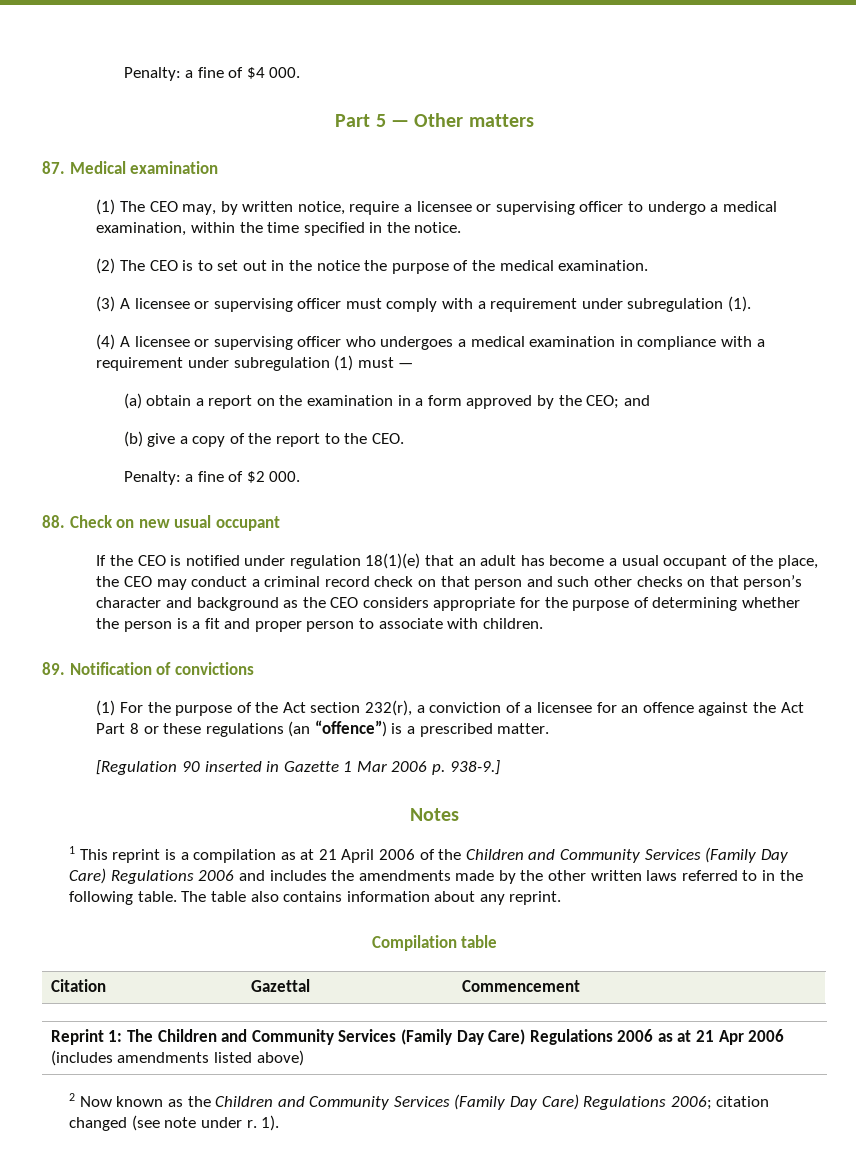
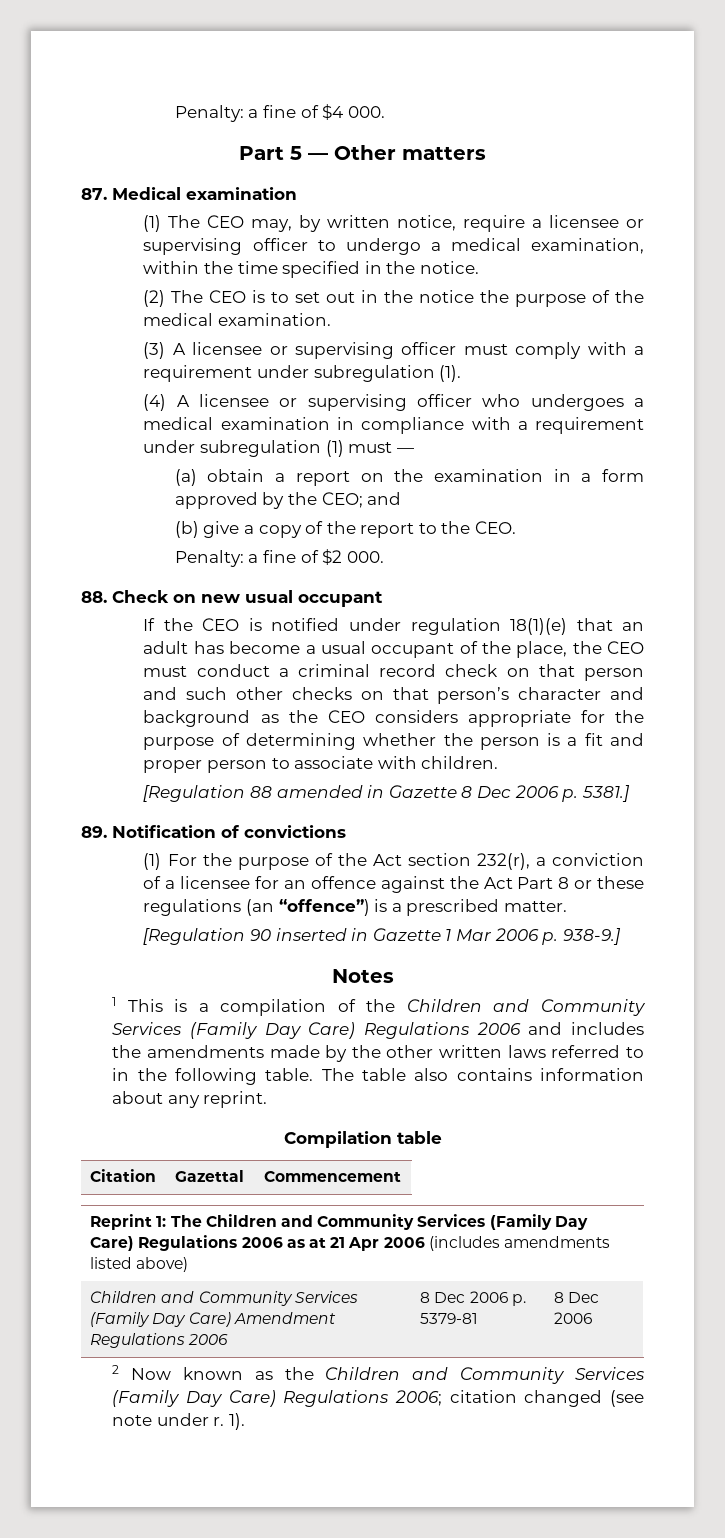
- If the CEO is notified under regulation 18(1)(e) that an adult has become a usual occupant of the place, the CEO may conduct a criminal record check on that person and such other checks on that person’s character and background as the CEO considers appropriate for the purpose of determining whether the person is a fit and proper person to associate with children.
+ If the CEO is notified under regulation 18(1)(e) that an adult has become a usual occupant of the place, the CEO must conduct a criminal record check on that person and such other checks on that person’s character and background as the CEO considers appropriate for the purpose of determining whether the person is a fit and proper person to associate with children.
+ [Regulation 88 amended in Gazette 8 Dec 2006 p. 5381.]
- 1 This reprint is a compilation as at 21 April 2006 of the Children and Community Services (Family Day Care) Regulations 2006 and includes the amendments made by the other written laws referred to in the following table.
+ 1 This is a compilation of the Children and Community Services (Family Day Care) Regulations 2006 and includes the amendments made by the other written laws referred to in the following table.
+ Children and Community Services (Family Day Care) Amendment Regulations 2006 | 8 Dec 2006 p. 5379-81 | 8 Dec 2006

